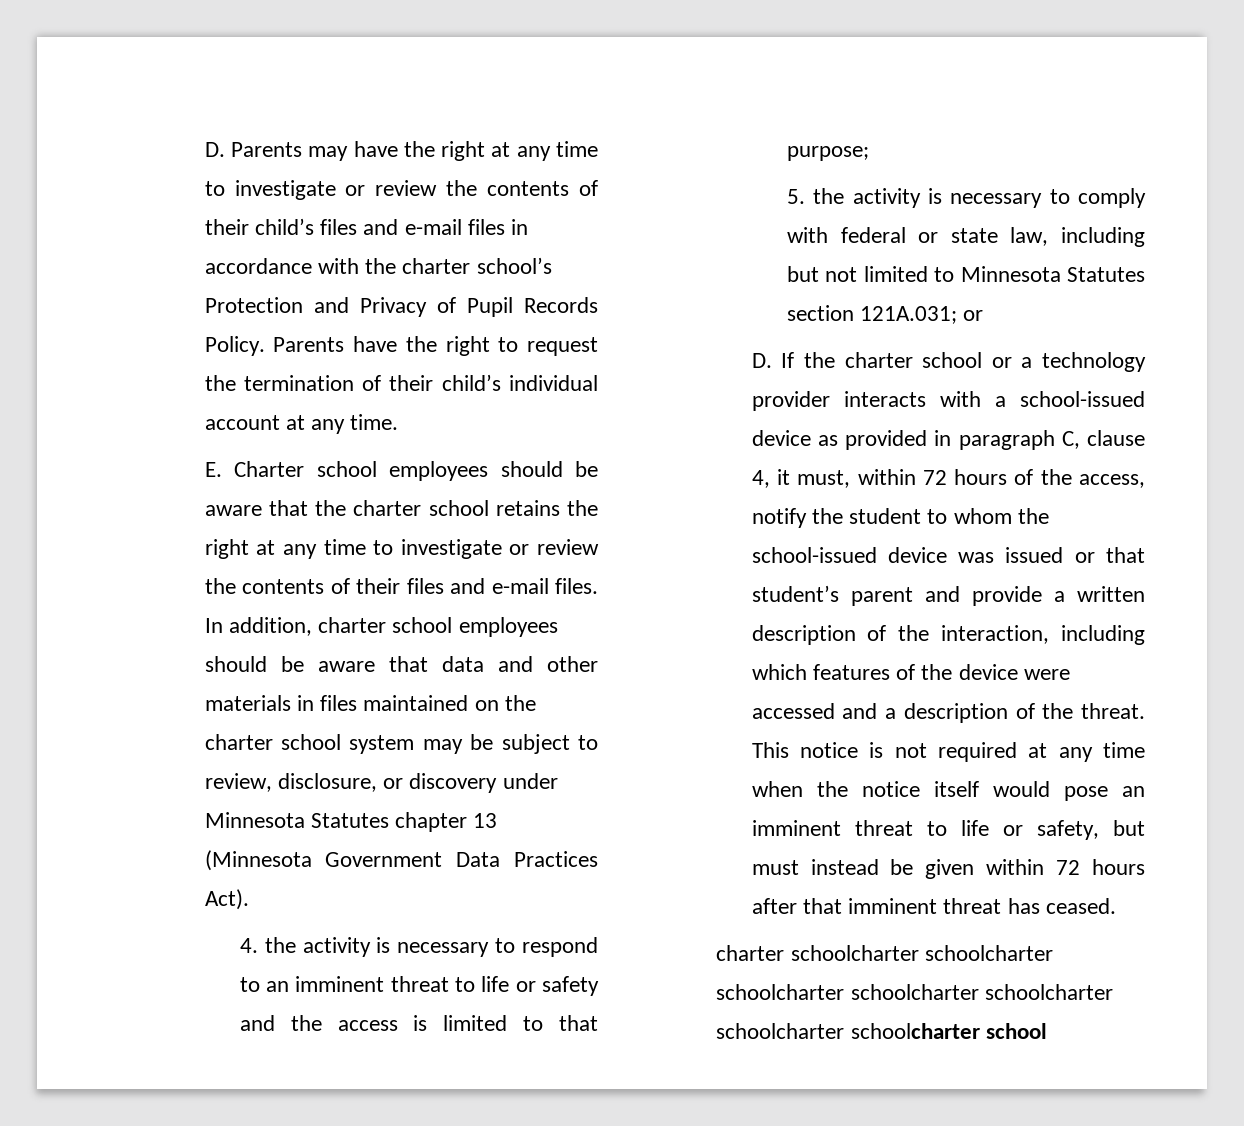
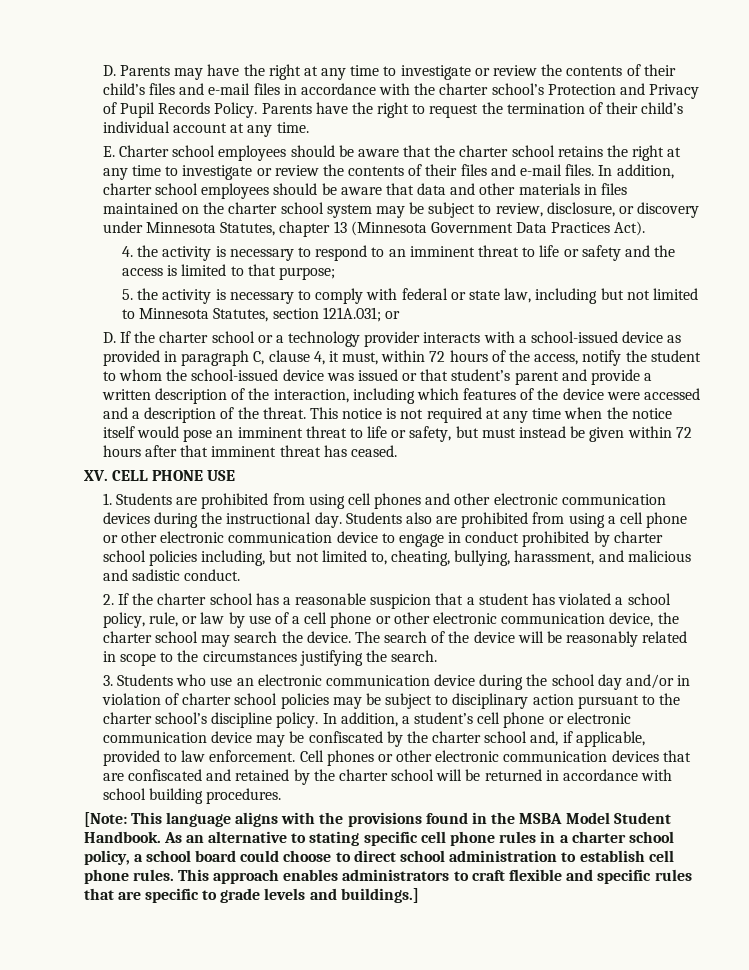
- In addition, charter school employees should be aware that data and other materials in files maintained on the charter school system may be subject to review, disclosure, or discovery under Minnesota Statutes chapter 13 (Minnesota Government Data Practices Act).
+ In addition, charter school employees should be aware that data and other materials in files maintained on the charter school system may be subject to review, disclosure, or discovery under Minnesota Statutes, chapter 13 (Minnesota Government Data Practices Act).
- 5. the activity is necessary to comply with federal or state law, including but not limited to Minnesota Statutes section 121A.031; or
+ 5. the activity is necessary to comply with federal or state law, including but not limited to Minnesota Statutes, section 121A.031; or
- charter schoolcharter schoolcharter schoolcharter schoolcharter schoolcharter schoolcharter schoolcharter school
+ XV. CELL PHONE USE
+ 1. Students are prohibited from using cell phones and other electronic communication devices during the instructional day. Students also are prohibited from using a cell phone or other electronic communication device to engage in conduct prohibited by charter school policies including, but not limited to, cheating, bullying, harassment, and malicious and sadistic conduct.
+ 2. If the charter school has a reasonable suspicion that a student has violated a school policy, rule, or law by use of a cell phone or other electronic communication device, the charter school may search the device. The search of the device will be reasonably related in scope to the circumstances justifying the search.
+ 3. Students who use an electronic communication device during the school day and/or in violation of charter school policies may be subject to disciplinary action pursuant to the charter school’s discipline policy. In addition, a student’s cell phone or electronic communication device may be confiscated by the charter school and, if applicable, provided to law enforcement. Cell phones or other electronic communication devices that are confiscated and retained by the charter school will be returned in accordance with school building procedures.
+ [Note: This language aligns with the provisions found in the MSBA Model Student Handbook. As an alternative to stating specific cell phone rules in a charter school policy, a school board could choose to direct school administration to establish cell phone rules. This approach enables administrators to craft flexible and specific rules that are specific to grade levels and buildings.]

